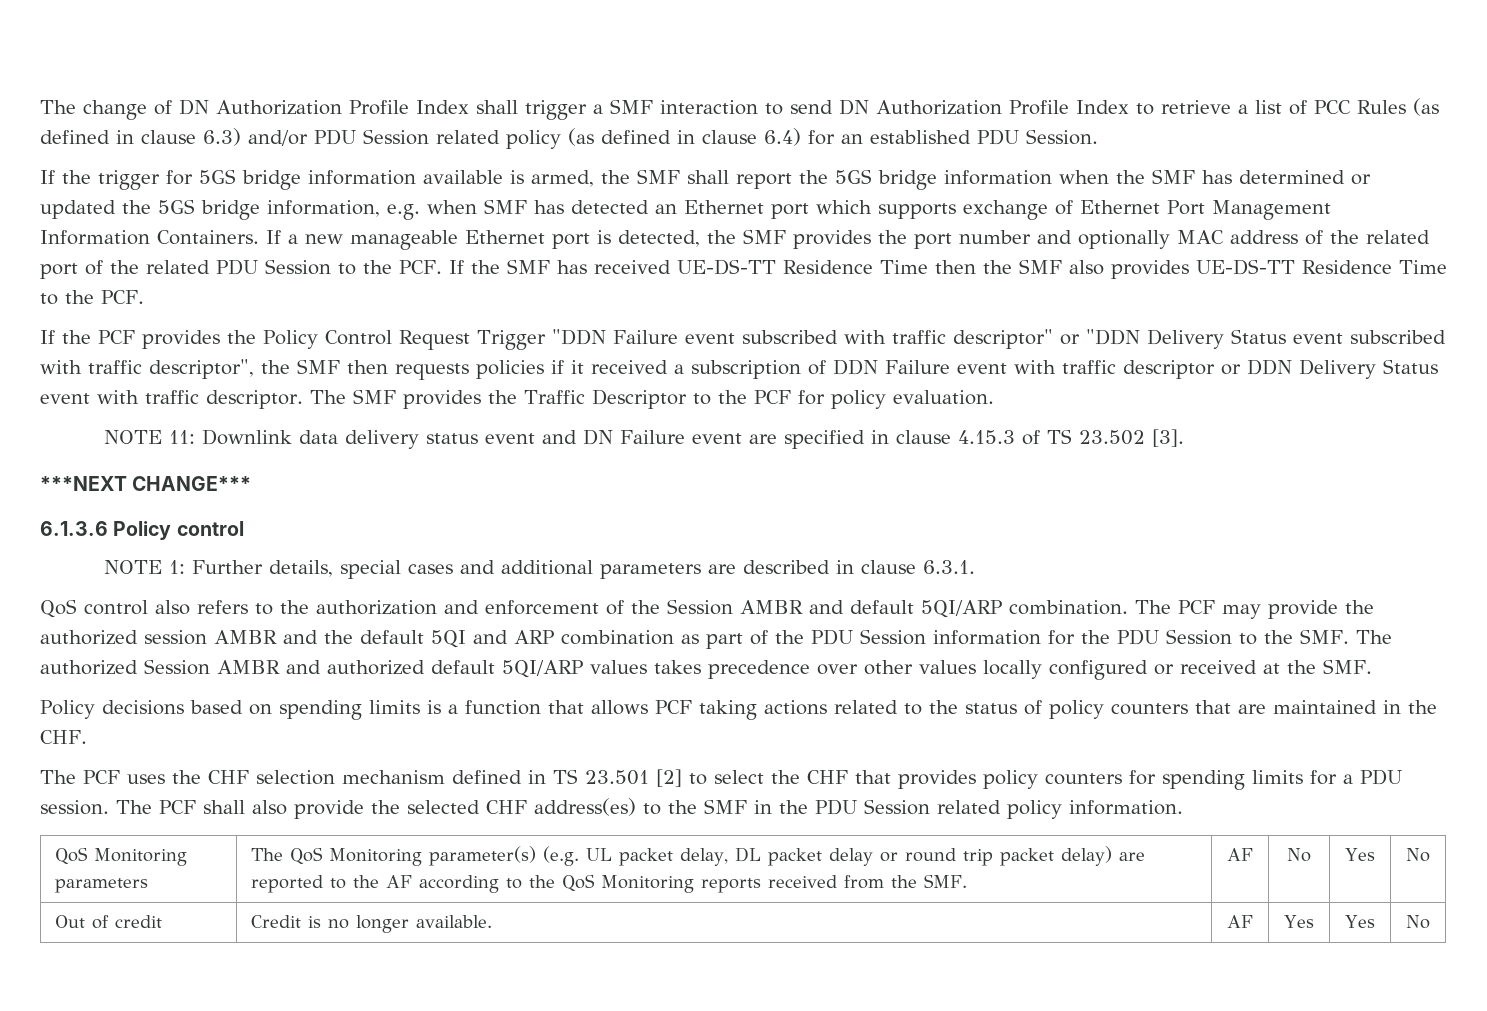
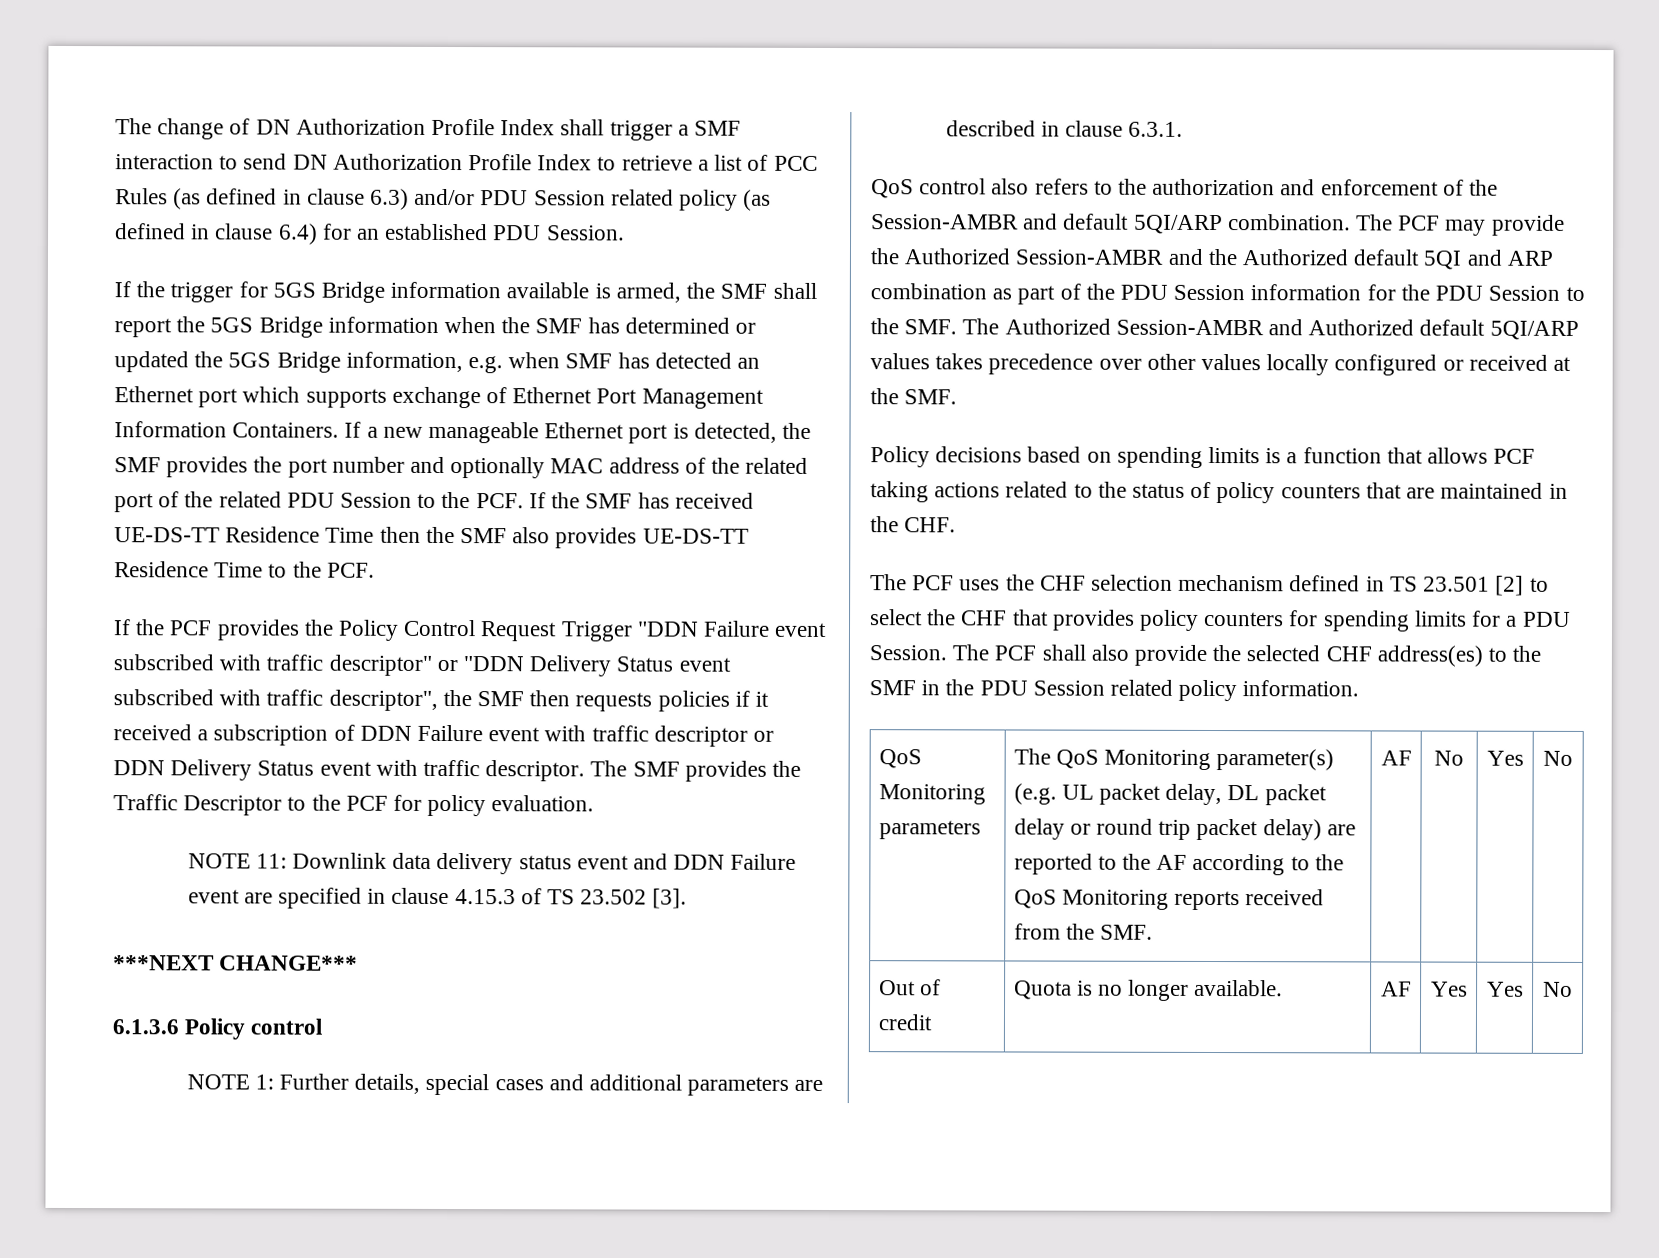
- If the trigger for 5GS bridge information available is armed, the SMF shall report the 5GS bridge information when the SMF has determined or updated the 5GS bridge information, e.g. when SMF has detected an Ethernet port which supports exchange of Ethernet Port Management Information Containers.
+ If the trigger for 5GS Bridge information available is armed, the SMF shall report the 5GS Bridge information when the SMF has determined or updated the 5GS Bridge information, e.g. when SMF has detected an Ethernet port which supports exchange of Ethernet Port Management Information Containers.
- NOTE 11: Downlink data delivery status event and DN Failure event are specified in clause 4.15.3 of TS 23.502 [3].
+ NOTE 11: Downlink data delivery status event and DDN Failure event are specified in clause 4.15.3 of TS 23.502 [3].
- QoS control also refers to the authorization and enforcement of the Session AMBR and default 5QI/ARP combination.
+ QoS control also refers to the authorization and enforcement of the Session-AMBR and default 5QI/ARP combination.
- The PCF may provide the authorized session AMBR and the default 5QI and ARP combination as part of the PDU Session information for the PDU Session to the SMF. The authorized Session AMBR and authorized default 5QI/ARP values takes precedence over other values locally configured or received at the SMF.
+ The PCF may provide the Authorized Session-AMBR and the Authorized default 5QI and ARP combination as part of the PDU Session information for the PDU Session to the SMF. The Authorized Session-AMBR and Authorized default 5QI/ARP values takes precedence over other values locally configured or received at the SMF.
- The PCF uses the CHF selection mechanism defined in TS 23.501 [2] to select the CHF that provides policy counters for spending limits for a PDU session.
+ The PCF uses the CHF selection mechanism defined in TS 23.501 [2] to select the CHF that provides policy counters for spending limits for a PDU Session.
- Out of credit | Credit is no longer available. | AF | Yes | Yes | No
+ Out of credit | Quota is no longer available. | AF | Yes | Yes | No

